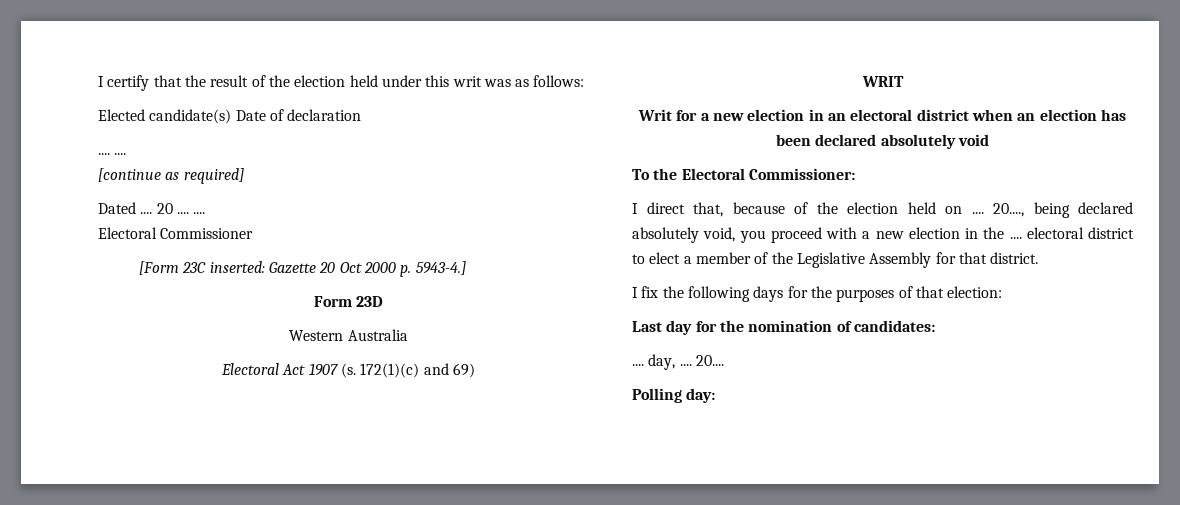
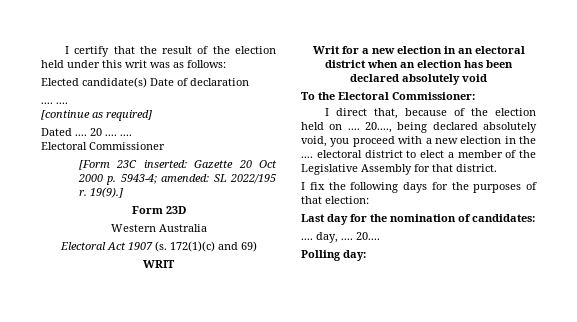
- [Form 23C inserted: Gazette 20 Oct 2000 p. 5943-4.]
+ [Form 23C inserted: Gazette 20 Oct 2000 p. 5943-4; amended: SL 2022/195 r. 19(9).]

